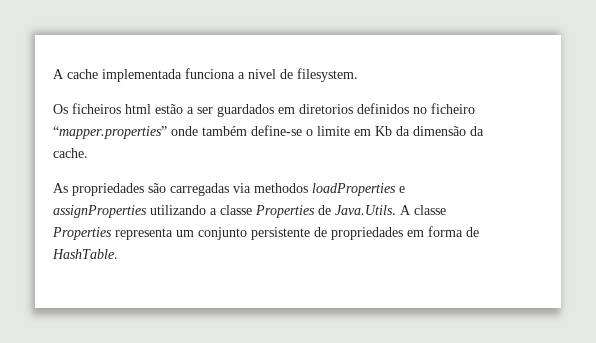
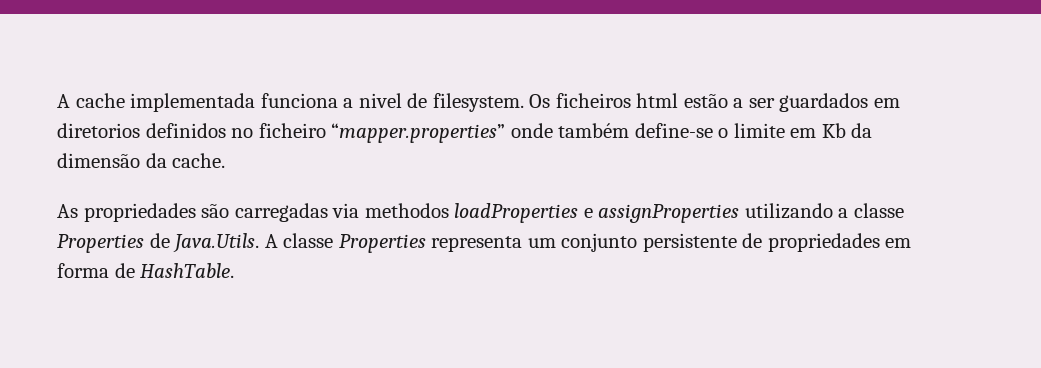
- A cache implementada funciona a nivel de filesystem.
- Os ficheiros html estão a ser guardados em diretorios definidos no ficheiro “mapper.properties” onde também define-se o limite em Kb da dimensão da cache.
+ A cache implementada funciona a nivel de filesystem. Os ficheiros html estão a ser guardados em diretorios definidos no ficheiro “mapper.properties” onde também define-se o limite em Kb da dimensão da cache.

